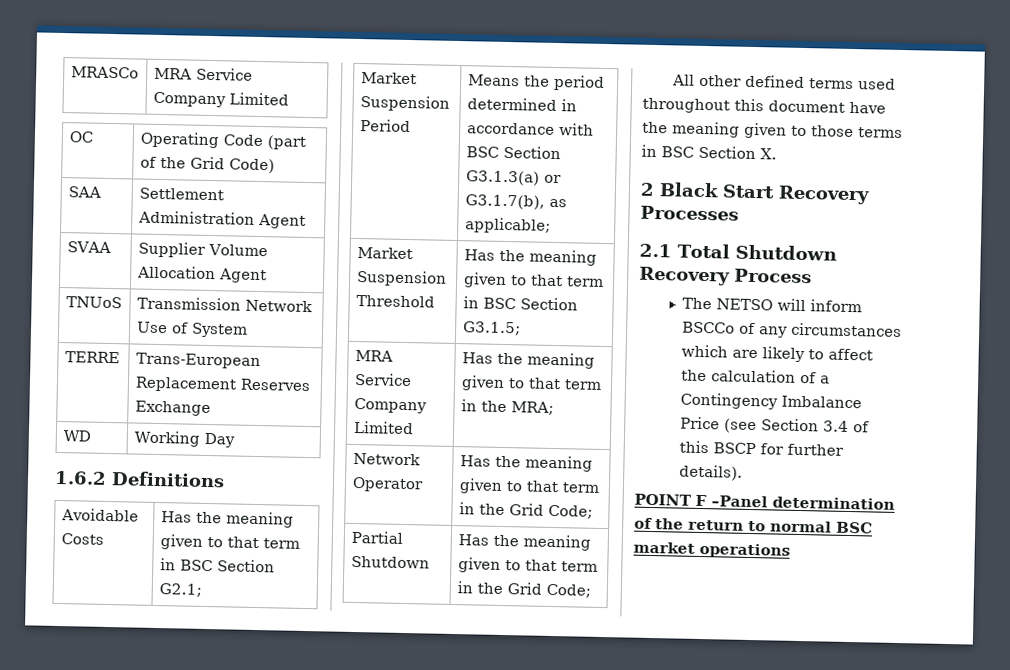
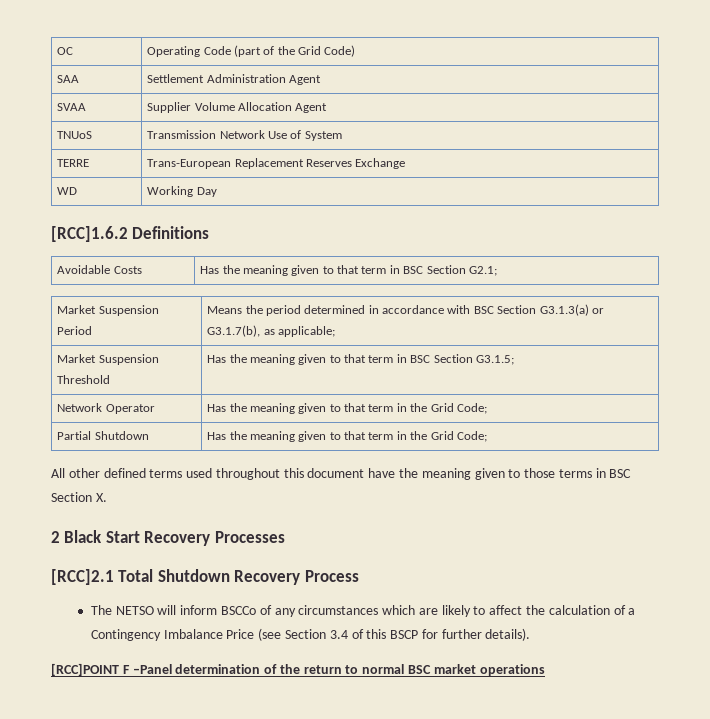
- MRASCo | MRA Service Company Limited
- 1.6.2 Definitions
+ [RCC]1.6.2 Definitions
- MRA Service Company Limited | Has the meaning given to that term in the MRA;
- 2.1 Total Shutdown Recovery Process
+ [RCC]2.1 Total Shutdown Recovery Process
- POINT F –Panel determination of the return to normal BSC market operations
+ [RCC]POINT F –Panel determination of the return to normal BSC market operations

